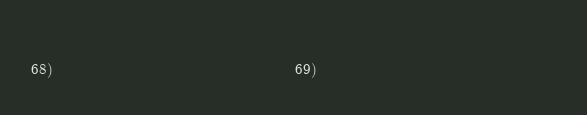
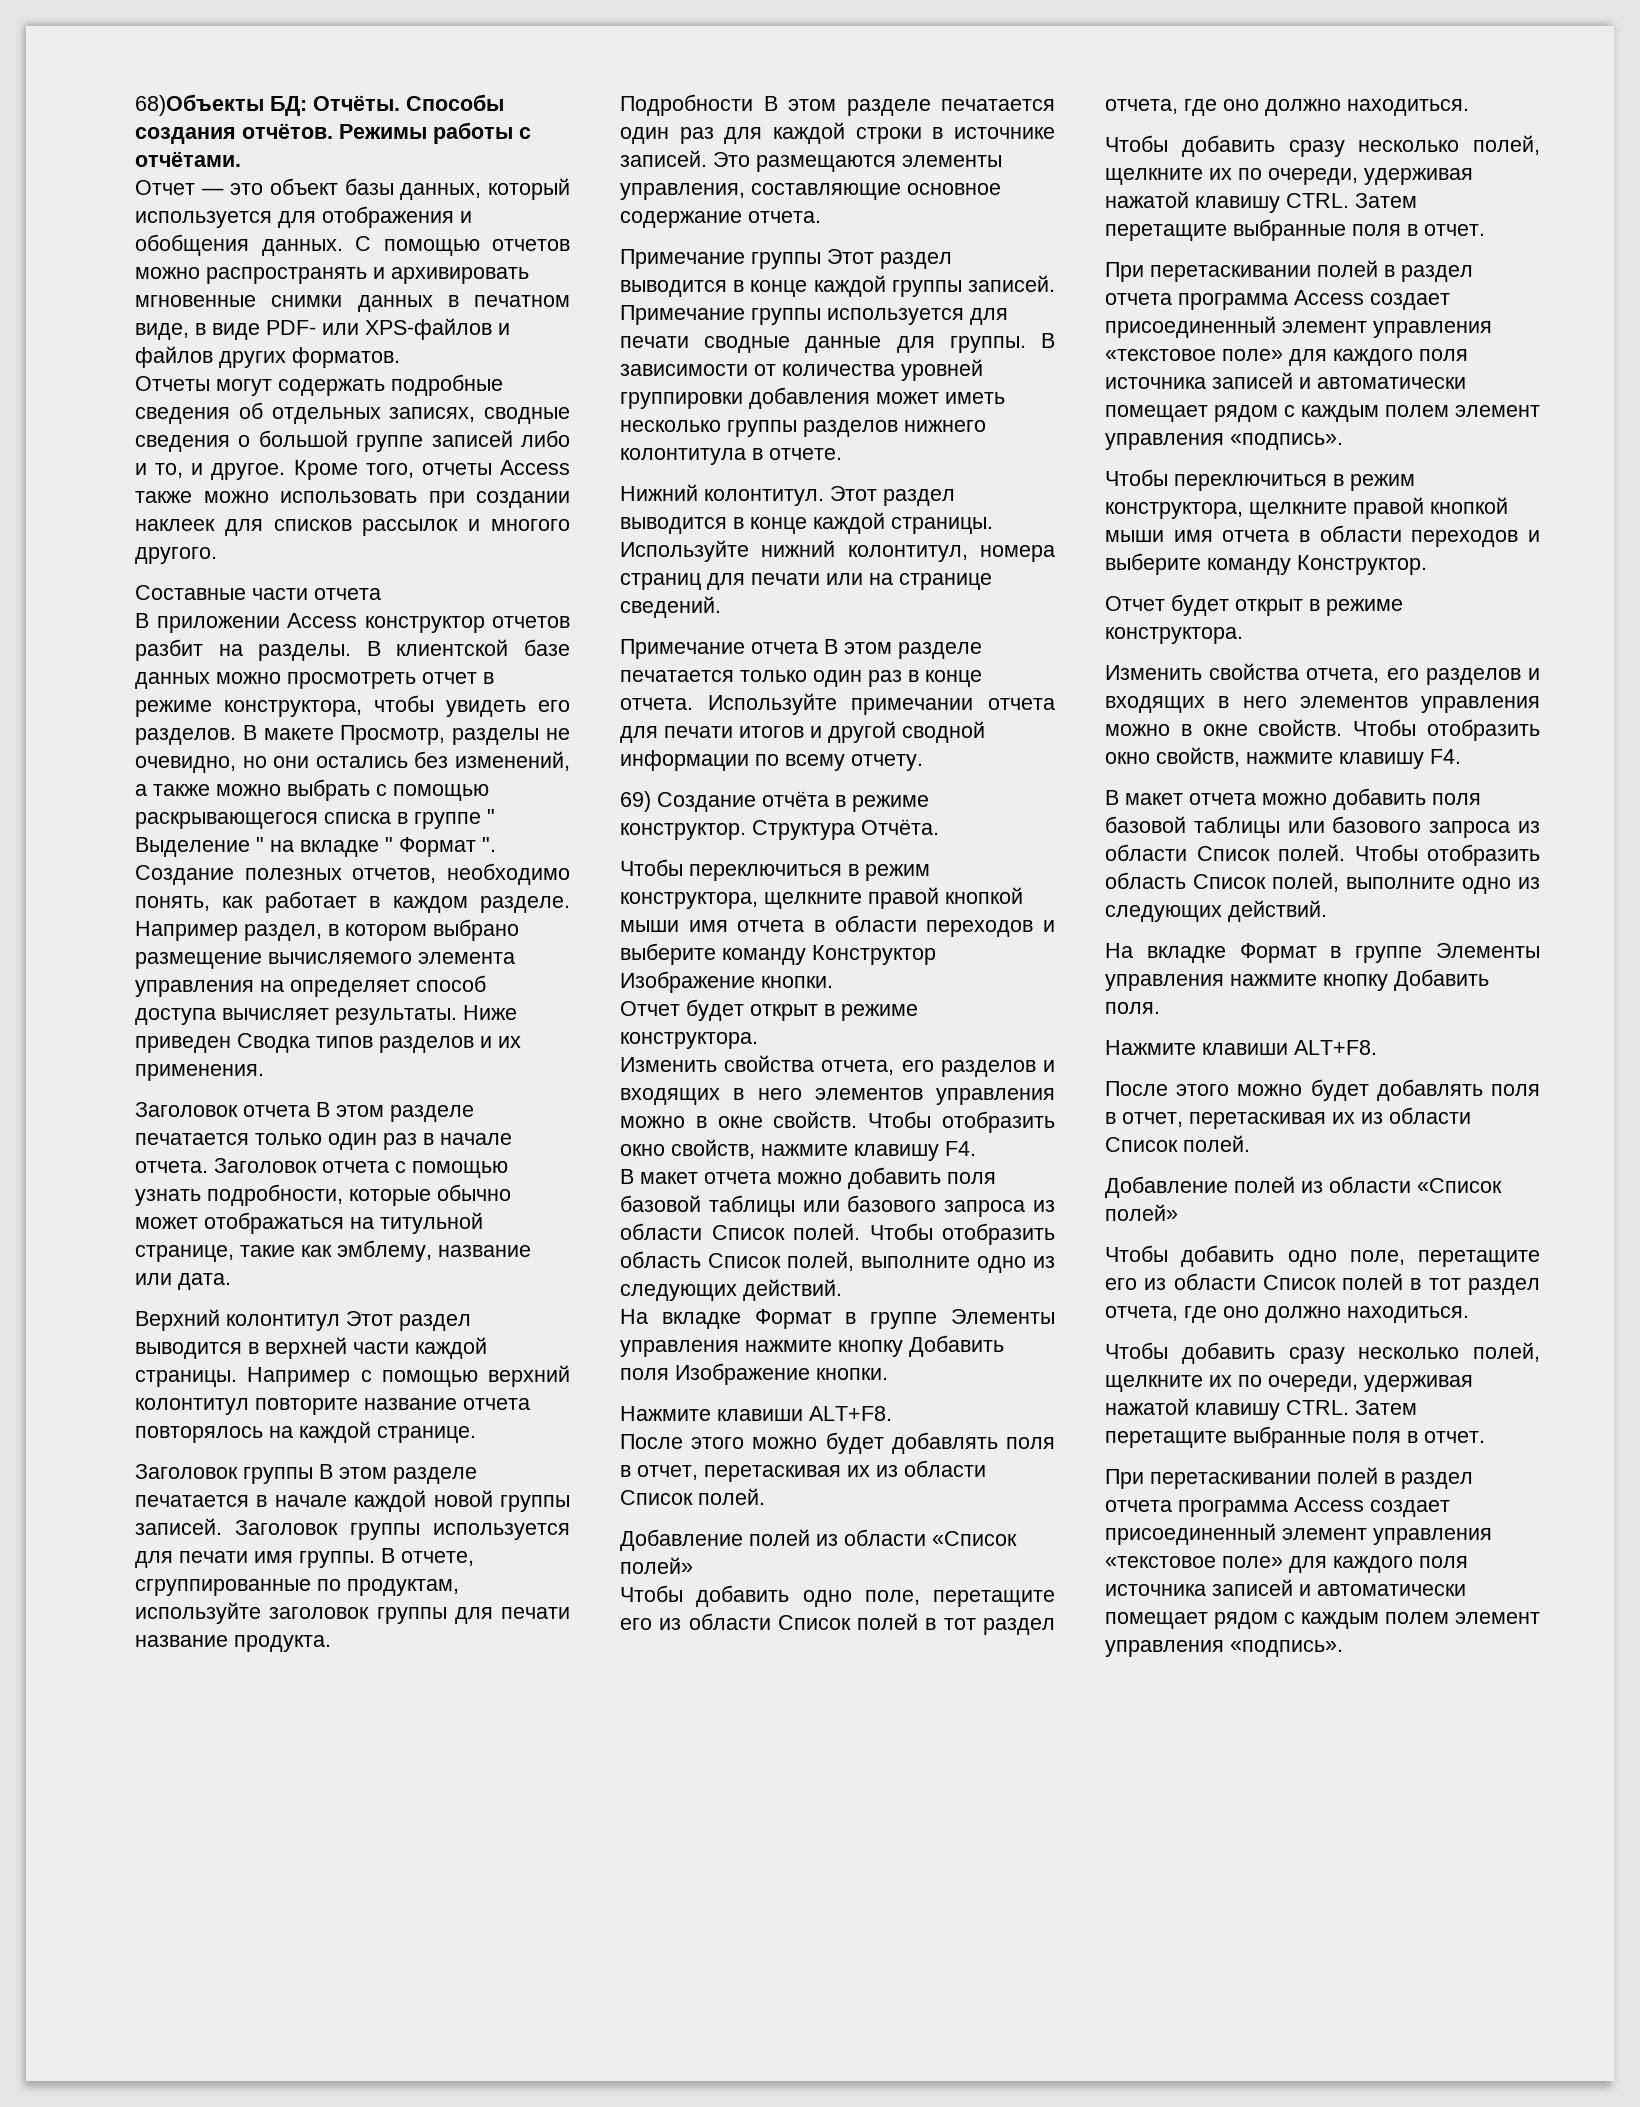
- 68)
- 69)
+ 68)Объекты БД: Отчёты. Способы создания отчётов. Режимы работы с отчётами.
+ Отчет — это объект базы данных, который используется для отображения и обобщения данных. С помощью отчетов можно распространять и архивировать мгновенные снимки данных в печатном виде, в виде PDF- или XPS-файлов и файлов других форматов.
+ Отчеты могут содержать подробные сведения об отдельных записях, сводные сведения о большой группе записей либо и то, и другое. Кроме того, отчеты Access также можно использовать при создании наклеек для списков рассылок и многого другого.
+ Составные части отчета
+ В приложении Access конструктор отчетов разбит на разделы. В клиентской базе данных можно просмотреть отчет в режиме конструктора, чтобы увидеть его разделов. В макете Просмотр, разделы не очевидно, но они остались без изменений, а также можно выбрать с помощью раскрывающегося списка в группе " Выделение " на вкладке " Формат ". Создание полезных отчетов, необходимо понять, как работает в каждом разделе. Например раздел, в котором выбрано размещение вычисляемого элемента управления на определяет способ доступа вычисляет результаты. Ниже приведен Сводка типов разделов и их применения.
+ Заголовок отчета В этом разделе печатается только один раз в начале отчета. Заголовок отчета с помощью узнать подробности, которые обычно может отображаться на титульной странице, такие как эмблему, название или дата.
+ Верхний колонтитул Этот раздел выводится в верхней части каждой страницы. Например с помощью верхний колонтитул повторите название отчета повторялось на каждой странице.
+ Заголовок группы В этом разделе печатается в начале каждой новой группы записей. Заголовок группы используется для печати имя группы. В отчете, сгруппированные по продуктам, используйте заголовок группы для печати название продукта.
+ Подробности В этом разделе печатается один раз для каждой строки в источнике записей. Это размещаются элементы управления, составляющие основное содержание отчета.
+ Примечание группы Этот раздел выводится в конце каждой группы записей. Примечание группы используется для печати сводные данные для группы. В зависимости от количества уровней группировки добавления может иметь несколько группы разделов нижнего колонтитула в отчете.
+ Нижний колонтитул. Этот раздел выводится в конце каждой страницы. Используйте нижний колонтитул, номера страниц для печати или на странице сведений.
+ Примечание отчета В этом разделе печатается только один раз в конце отчета. Используйте примечании отчета для печати итогов и другой сводной информации по всему отчету.
+ 69) Создание отчёта в режиме конструктор. Структура Отчёта.
+ Чтобы переключиться в режим конструктора, щелкните правой кнопкой мыши имя отчета в области переходов и выберите команду Конструктор Изображение кнопки.
+ Отчет будет открыт в режиме конструктора.
+ Изменить свойства отчета, его разделов и входящих в него элементов управления можно в окне свойств. Чтобы отобразить окно свойств, нажмите клавишу F4.
+ В макет отчета можно добавить поля базовой таблицы или базового запроса из области Список полей. Чтобы отобразить область Список полей, выполните одно из следующих действий.
+ На вкладке Формат в группе Элементы управления нажмите кнопку Добавить поля Изображение кнопки.
+ Нажмите клавиши ALT+F8.
+ После этого можно будет добавлять поля в отчет, перетаскивая их из области Список полей.
+ Добавление полей из области «Список полей»
+ Чтобы добавить одно поле, перетащите его из области Список полей в тот раздел отчета, где оно должно находиться.
+ Чтобы добавить сразу несколько полей, щелкните их по очереди, удерживая нажатой клавишу CTRL. Затем перетащите выбранные поля в отчет.
+ При перетаскивании полей в раздел отчета программа Access создает присоединенный элемент управления «текстовое поле» для каждого поля источника записей и автоматически помещает рядом с каждым полем элемент управления «подпись».
+ Чтобы переключиться в режим конструктора, щелкните правой кнопкой мыши имя отчета в области переходов и выберите команду Конструктор.
+ Отчет будет открыт в режиме конструктора.
+ Изменить свойства отчета, его разделов и входящих в него элементов управления можно в окне свойств. Чтобы отобразить окно свойств, нажмите клавишу F4.
+ В макет отчета можно добавить поля базовой таблицы или базового запроса из области Список полей. Чтобы отобразить область Список полей, выполните одно из следующих действий.
+ На вкладке Формат в группе Элементы управления нажмите кнопку Добавить поля.
+ Нажмите клавиши ALT+F8.
+ После этого можно будет добавлять поля в отчет, перетаскивая их из области Список полей.
+ Добавление полей из области «Список полей»
+ Чтобы добавить одно поле, перетащите его из области Список полей в тот раздел отчета, где оно должно находиться.
+ Чтобы добавить сразу несколько полей, щелкните их по очереди, удерживая нажатой клавишу CTRL. Затем перетащите выбранные поля в отчет.
+ При перетаскивании полей в раздел отчета программа Access создает присоединенный элемент управления «текстовое поле» для каждого поля источника записей и автоматически помещает рядом с каждым полем элемент управления «подпись».

